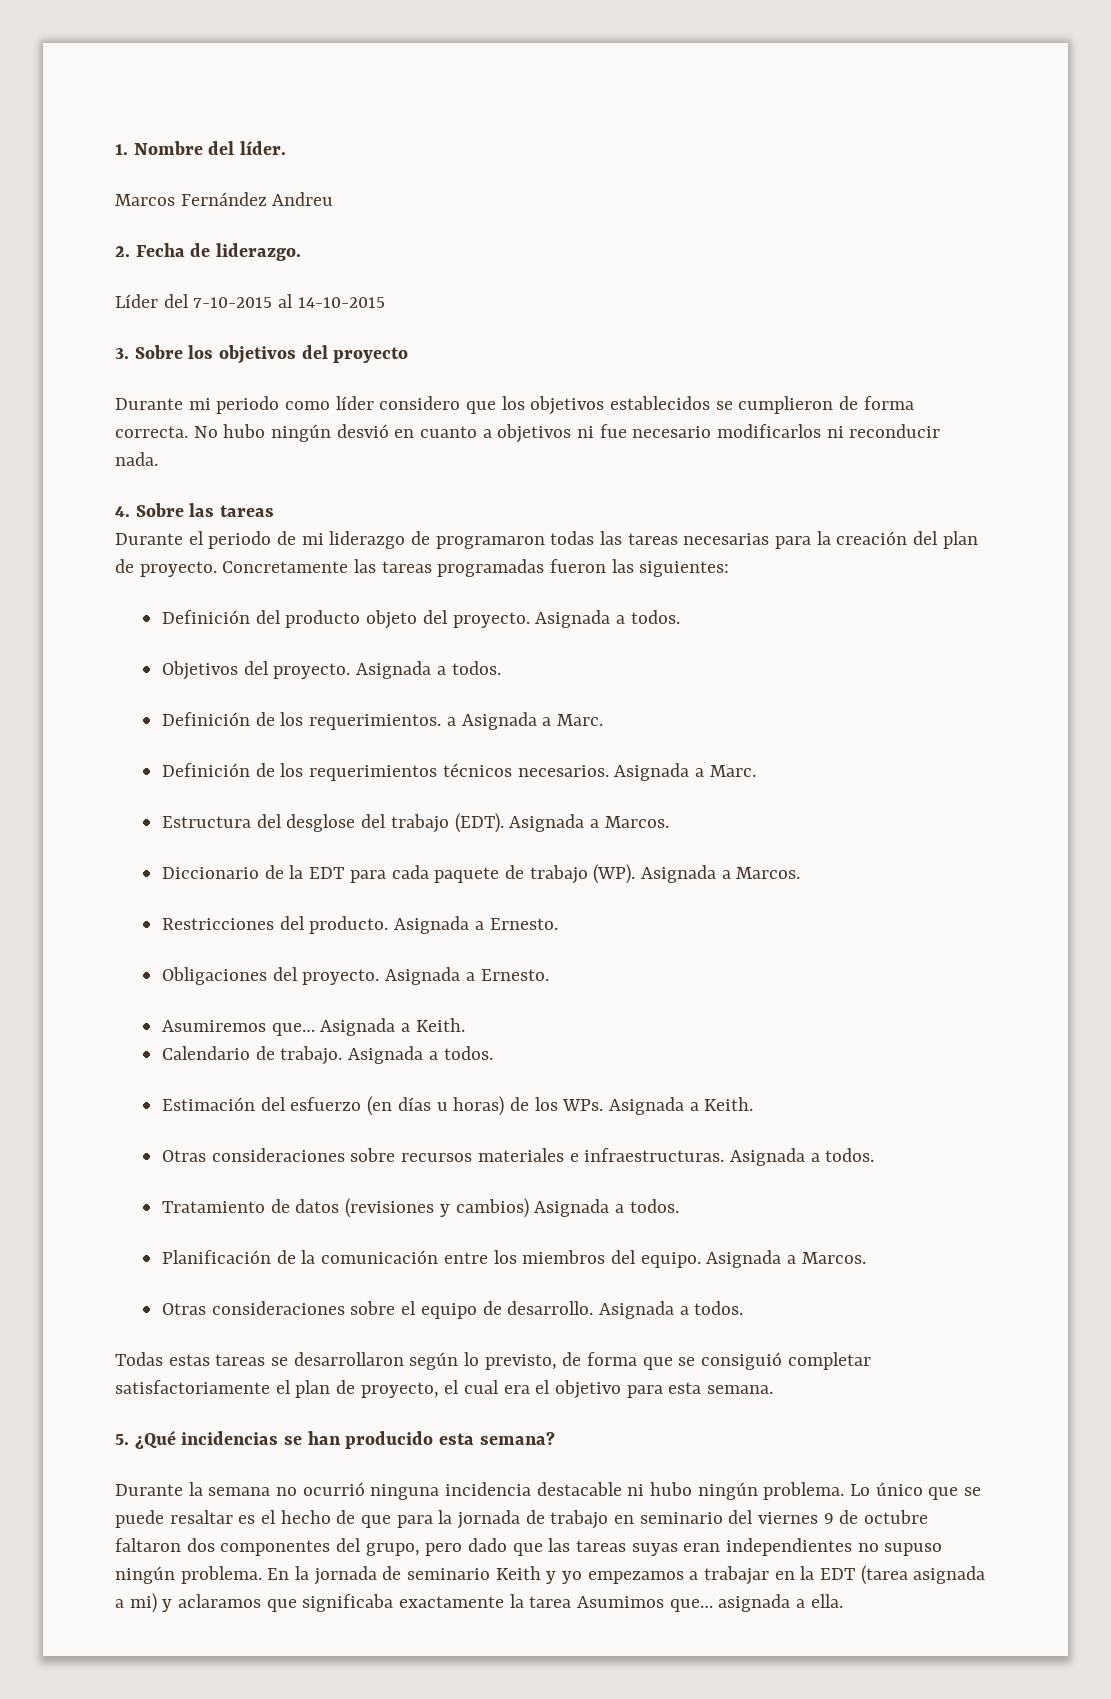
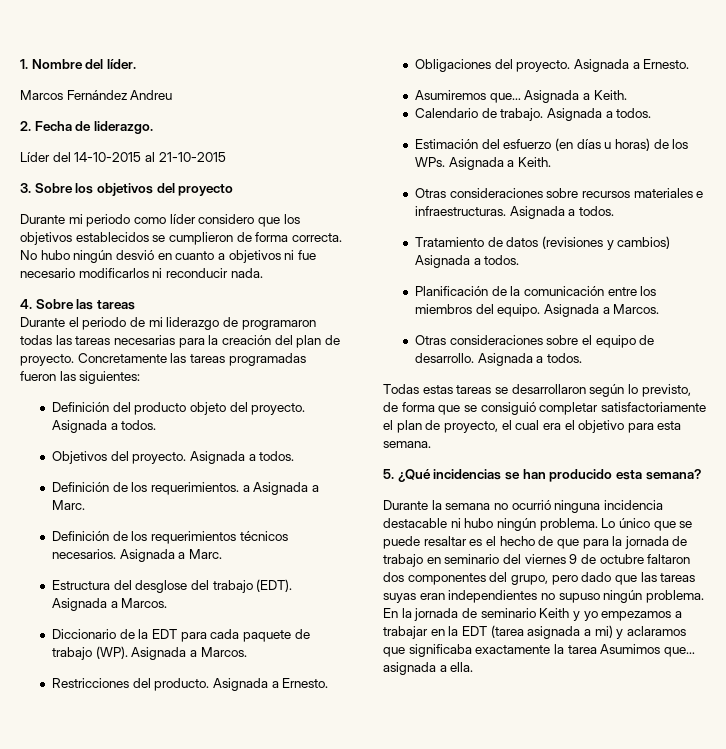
- Líder del 7-10-2015 al 14-10-2015
+ Líder del 14-10-2015 al 21-10-2015

